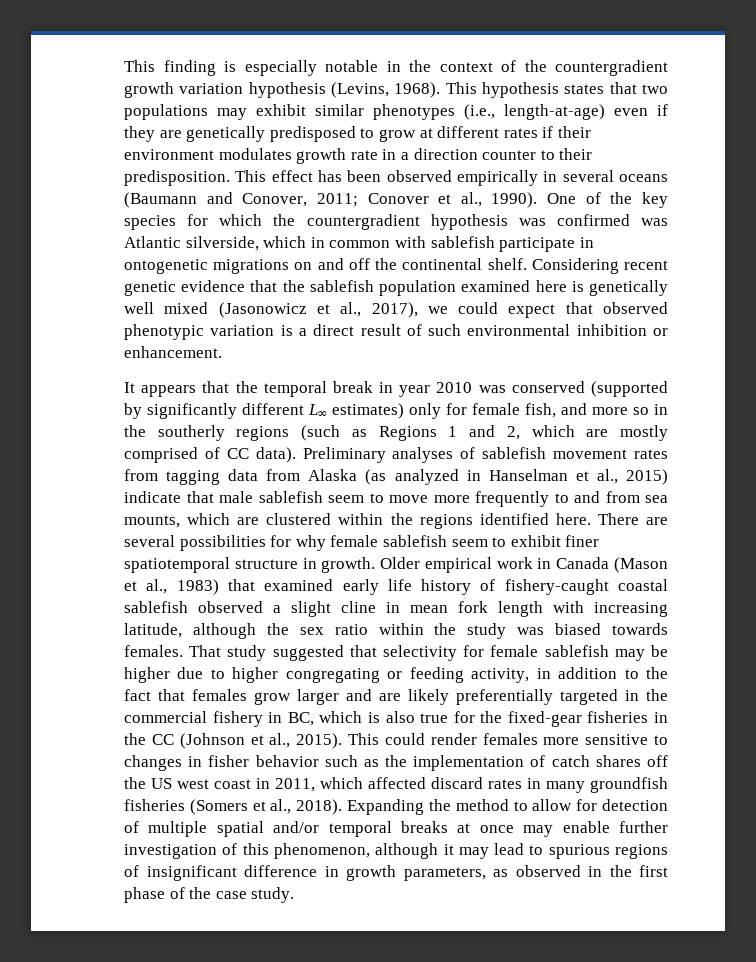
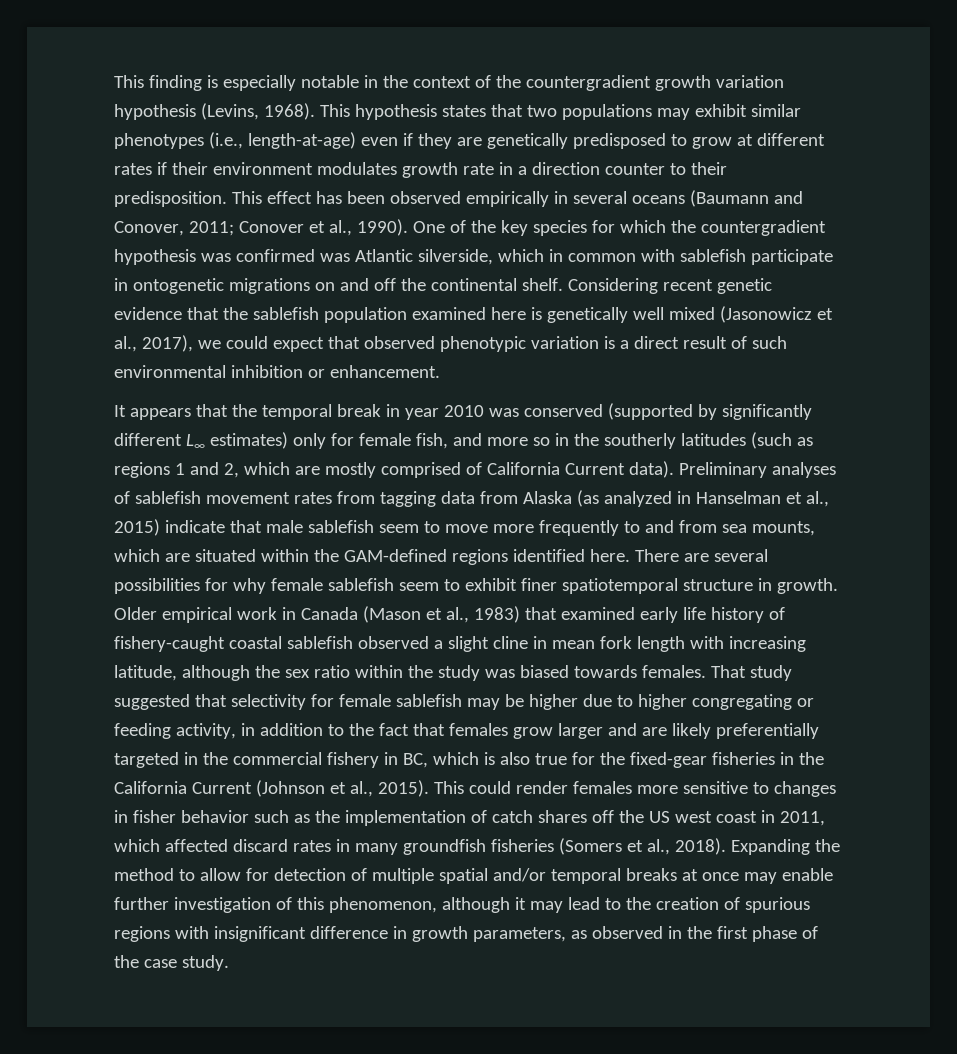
- It appears that the temporal break in year 2010 was conserved (supported by significantly different L∞ estimates) only for female fish, and more so in the southerly regions (such as Regions 1 and 2, which are mostly comprised of CC data).
+ It appears that the temporal break in year 2010 was conserved (supported by significantly different L∞ estimates) only for female fish, and more so in the southerly latitudes (such as regions 1 and 2, which are mostly comprised of California Current data).
- Preliminary analyses of sablefish movement rates from tagging data from Alaska (as analyzed in Hanselman et al., 2015) indicate that male sablefish seem to move more frequently to and from sea mounts, which are clustered within the regions identified here.
+ Preliminary analyses of sablefish movement rates from tagging data from Alaska (as analyzed in Hanselman et al., 2015) indicate that male sablefish seem to move more frequently to and from sea mounts, which are situated within the GAM-defined regions identified here.
- That study suggested that selectivity for female sablefish may be higher due to higher congregating or feeding activity, in addition to the fact that females grow larger and are likely preferentially targeted in the commercial fishery in BC, which is also true for the fixed-gear fisheries in the CC (Johnson et al., 2015).
+ That study suggested that selectivity for female sablefish may be higher due to higher congregating or feeding activity, in addition to the fact that females grow larger and are likely preferentially targeted in the commercial fishery in BC, which is also true for the fixed-gear fisheries in the California Current (Johnson et al., 2015).
- Expanding the method to allow for detection of multiple spatial and/or temporal breaks at once may enable further investigation of this phenomenon, although it may lead to spurious regions of insignificant difference in growth parameters, as observed in the first phase of the case study.
+ Expanding the method to allow for detection of multiple spatial and/or temporal breaks at once may enable further investigation of this phenomenon, although it may lead to the creation of spurious regions with insignificant difference in growth parameters, as observed in the first phase of the case study.

